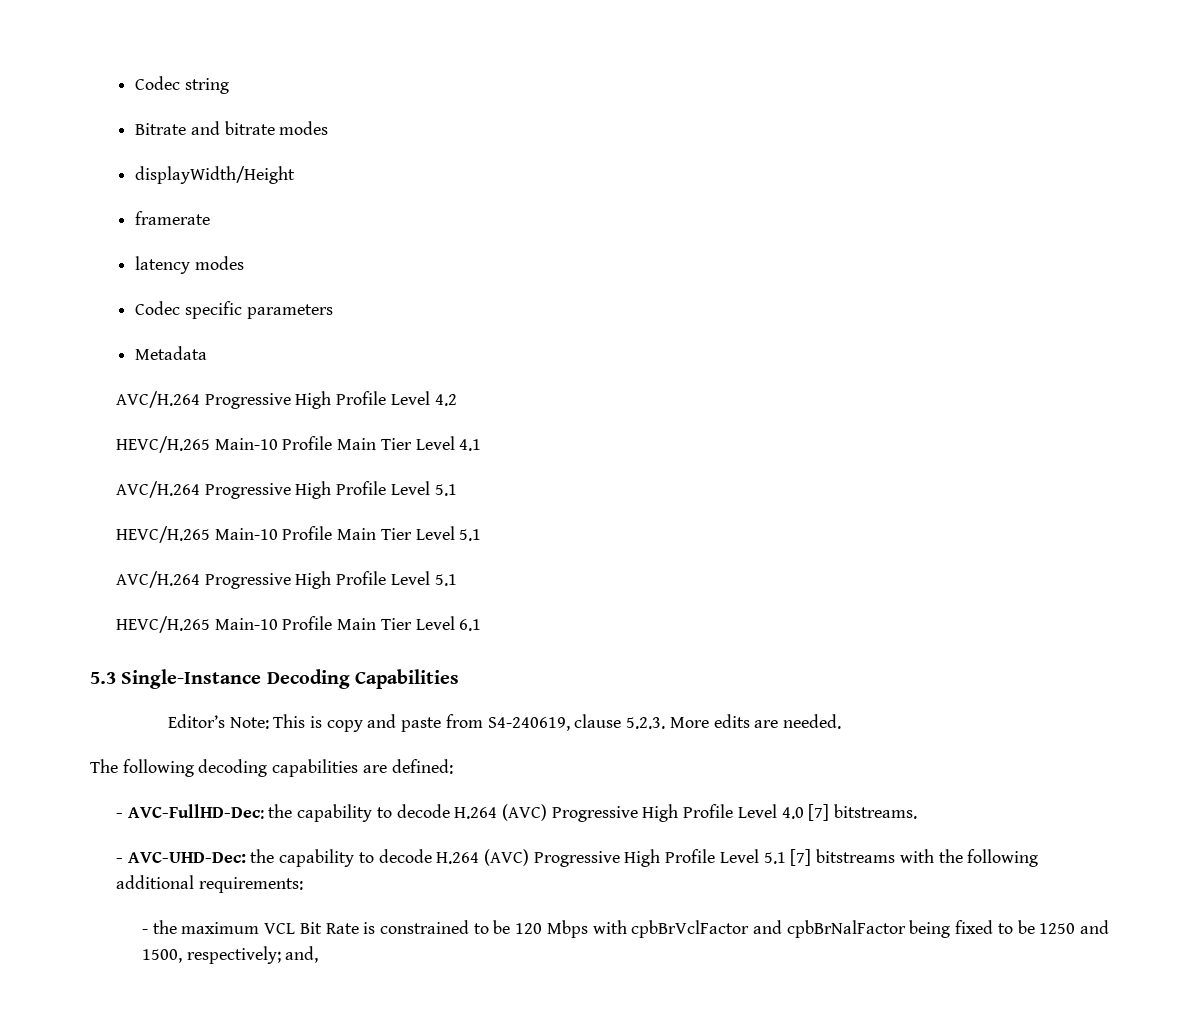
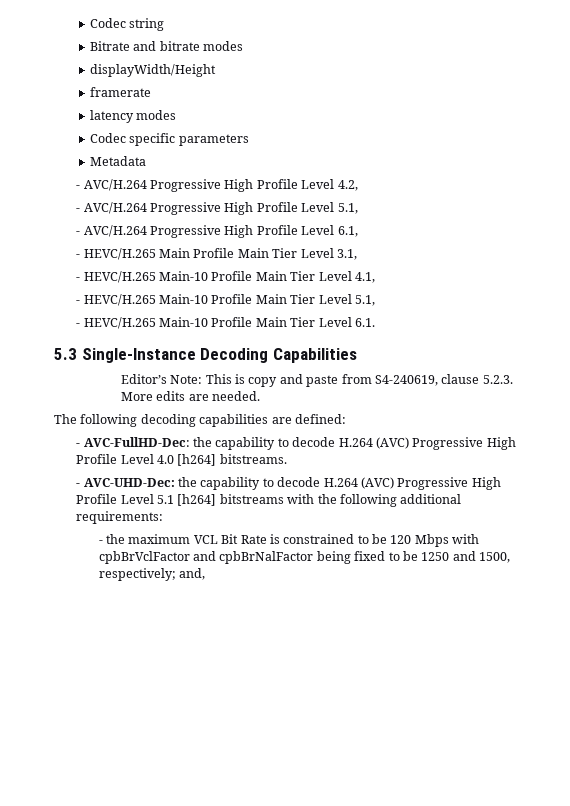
- AVC/H.264 Progressive High Profile Level 4.2
- HEVC/H.265 Main-10 Profile Main Tier Level 4.1
- AVC/H.264 Progressive High Profile Level 5.1
- HEVC/H.265 Main-10 Profile Main Tier Level 5.1
- AVC/H.264 Progressive High Profile Level 5.1
- HEVC/H.265 Main-10 Profile Main Tier Level 6.1
+ - AVC/H.264 Progressive High Profile Level 4.2,
+ - AVC/H.264 Progressive High Profile Level 5.1,
+ - AVC/H.264 Progressive High Profile Level 6.1,
+ - HEVC/H.265 Main Profile Main Tier Level 3.1,
+ - HEVC/H.265 Main-10 Profile Main Tier Level 4.1,
+ - HEVC/H.265 Main-10 Profile Main Tier Level 5.1,
+ - HEVC/H.265 Main-10 Profile Main Tier Level 6.1.
- - AVC-FullHD-Dec: the capability to decode H.264 (AVC) Progressive High Profile Level 4.0 [7] bitstreams.
+ - AVC-FullHD-Dec: the capability to decode H.264 (AVC) Progressive High Profile Level 4.0 [h264] bitstreams.
- - AVC-UHD-Dec: the capability to decode H.264 (AVC) Progressive High Profile Level 5.1 [7] bitstreams with the following additional requirements:
+ - AVC-UHD-Dec: the capability to decode H.264 (AVC) Progressive High Profile Level 5.1 [h264] bitstreams with the following additional requirements:

